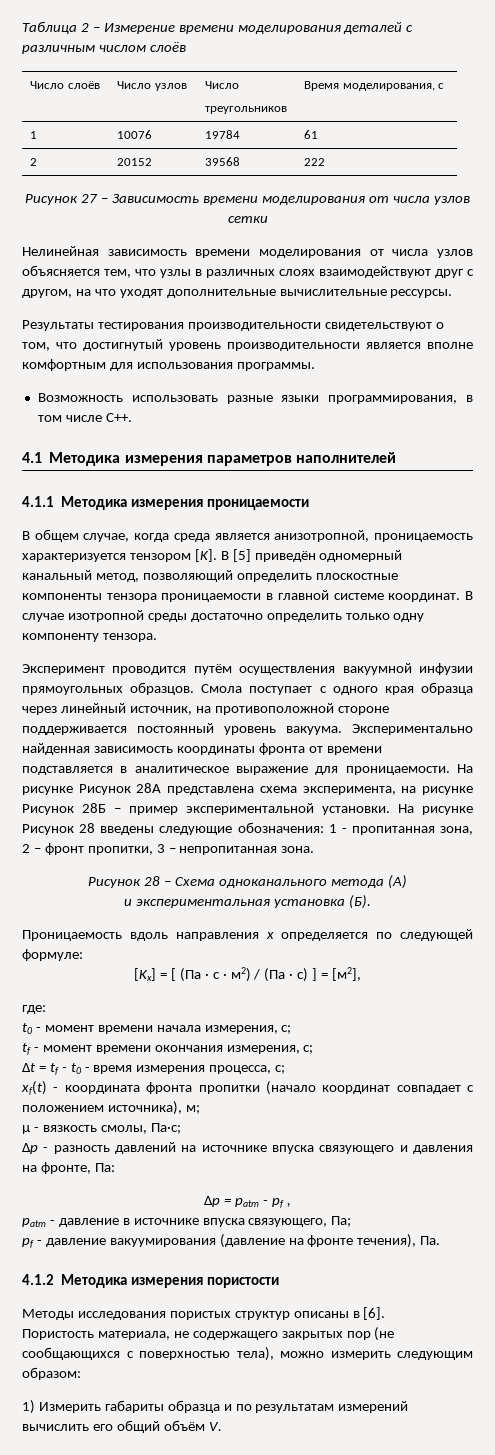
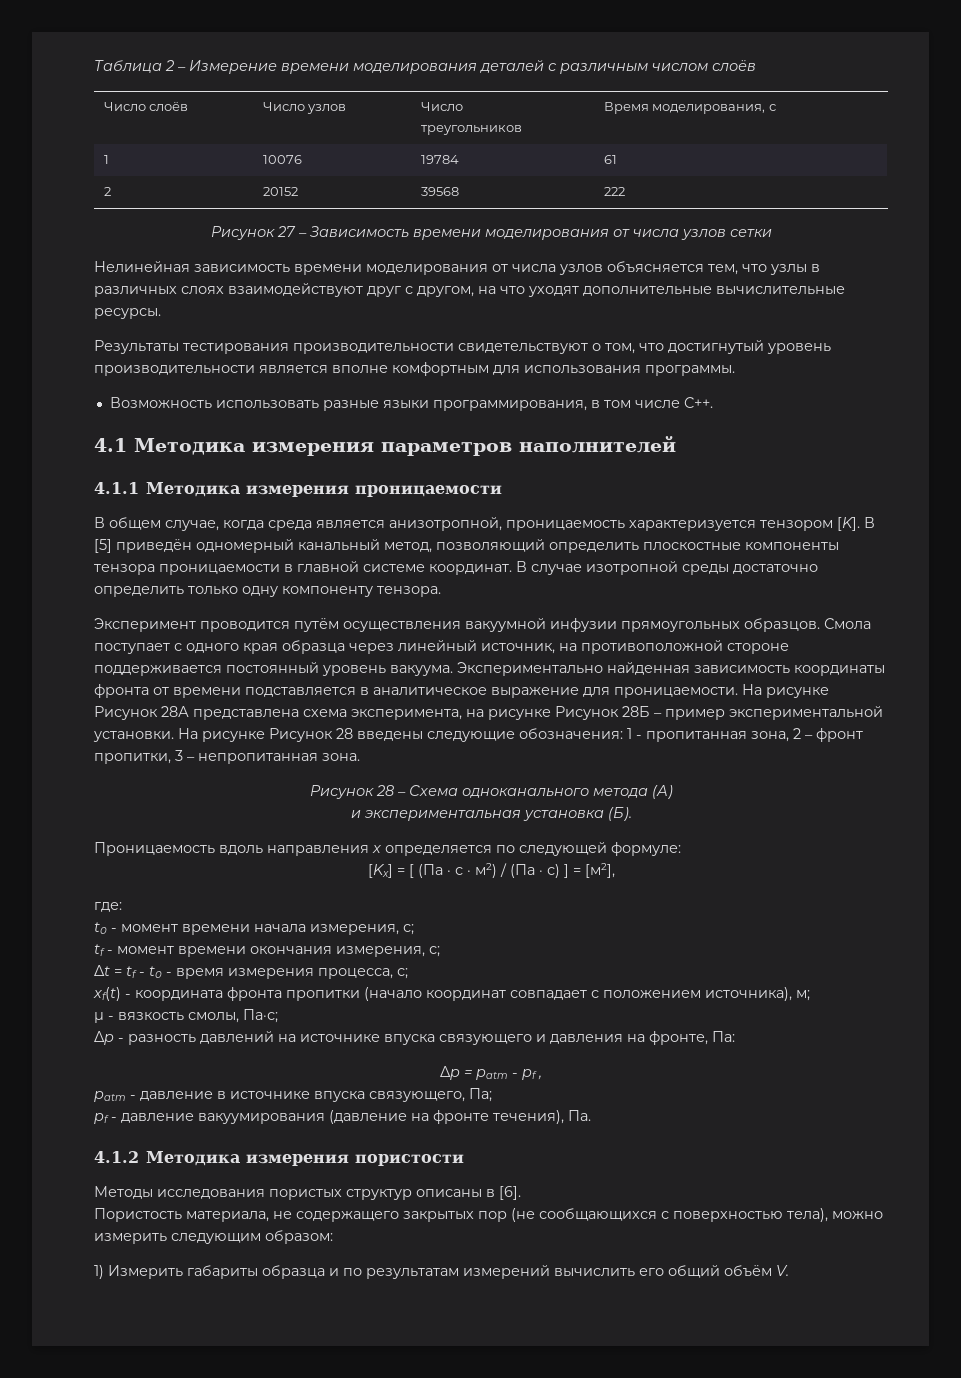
- Нелинейная зависимость времени моделирования от числа узлов объясняется тем, что узлы в различных слоях взаимодействуют друг с другом, на что уходят дополнительные вычислительные рессурсы.
+ Нелинейная зависимость времени моделирования от числа узлов объясняется тем, что узлы в различных слоях взаимодействуют друг с другом, на что уходят дополнительные вычислительные ресурсы.

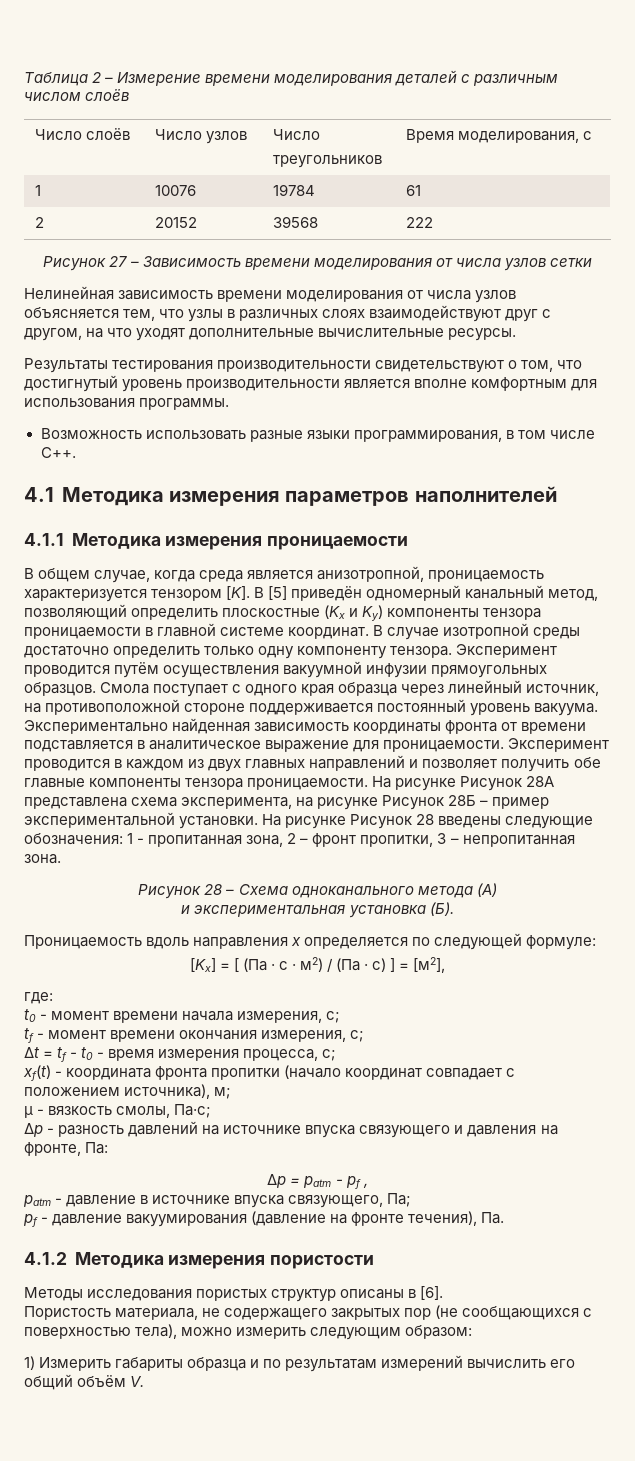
- В общем случае, когда среда является анизотропной, проницаемость характеризуется тензором [K]. В [5] приведён одномерный канальный метод, позволяющий определить плоскостные компоненты тензора проницаемости в главной системе координат.
+ В общем случае, когда среда является анизотропной, проницаемость характеризуется тензором [K]. В [5] приведён одномерный канальный метод, позволяющий определить плоскостные (Kx и Ky) компоненты тензора проницаемости в главной системе координат.
- В случае изотропной среды достаточно определить только одну компоненту тензора.
- Эксперимент проводится путём осуществления вакуумной инфузии прямоугольных образцов.
+ В случае изотропной среды достаточно определить только одну компоненту тензора. Эксперимент проводится путём осуществления вакуумной инфузии прямоугольных образцов.
+ Эксперимент проводится в каждом из двух главных направлений и позволяет получить обе главные компоненты тензора проницаемости.

